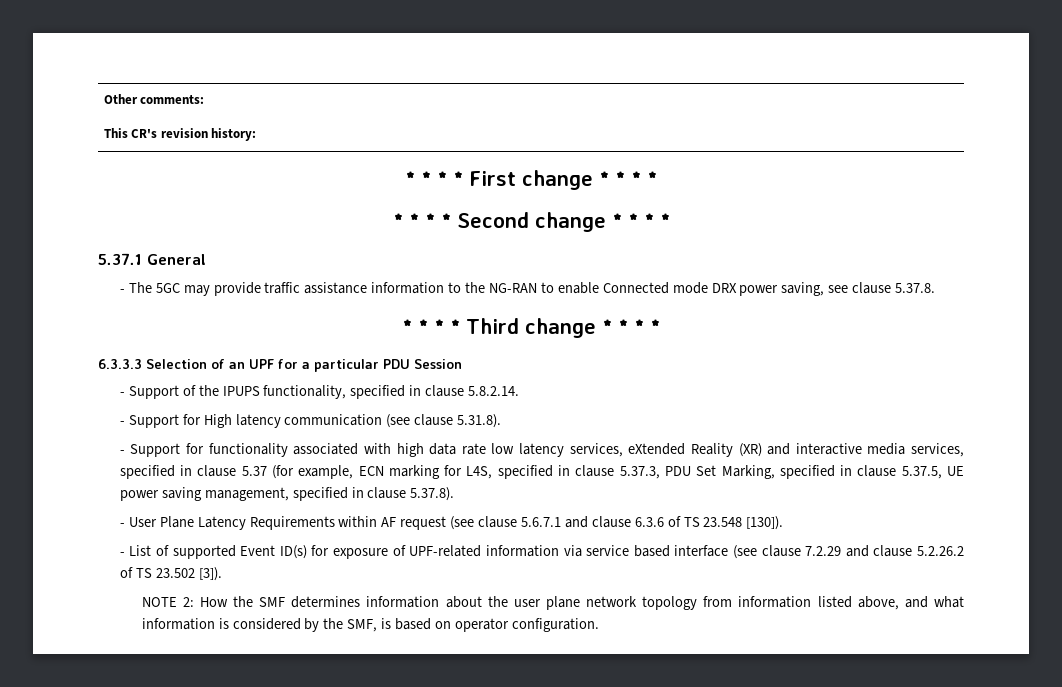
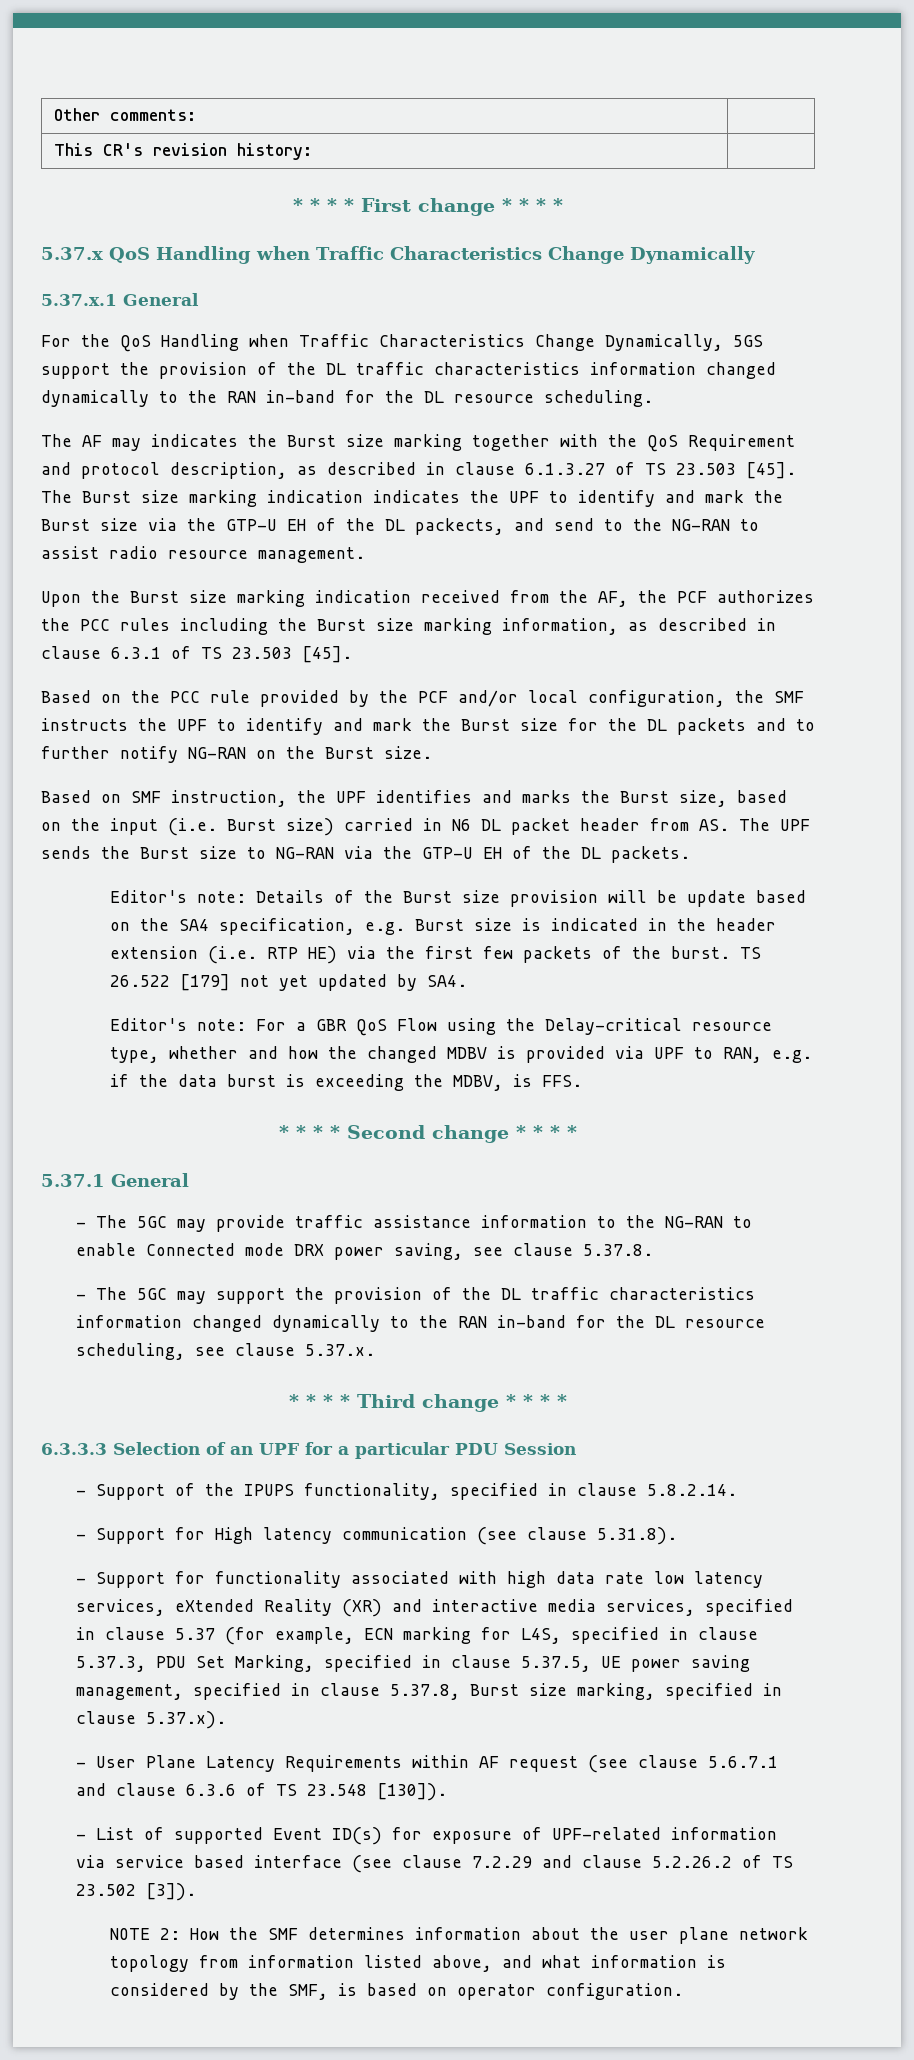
+ 5.37.x QoS Handling when Traffic Characteristics Change Dynamically
+ 5.37.x.1 General
+ For the QoS Handling when Traffic Characteristics Change Dynamically, 5GS support the provision of the DL traffic characteristics information changed dynamically to the RAN in-band for the DL resource scheduling.
+ The AF may indicates the Burst size marking together with the QoS Requirement and protocol description, as described in clause 6.1.3.27 of TS 23.503 [45]. The Burst size marking indication indicates the UPF to identify and mark the Burst size via the GTP-U EH of the DL packects, and send to the NG-RAN to assist radio resource management.
+ Upon the Burst size marking indication received from the AF, the PCF authorizes the PCC rules including the Burst size marking information, as described in clause 6.3.1 of TS 23.503 [45].
+ Based on the PCC rule provided by the PCF and/or local configuration, the SMF instructs the UPF to identify and mark the Burst size for the DL packets and to further notify NG-RAN on the Burst size.
+ Based on SMF instruction, the UPF identifies and marks the Burst size, based on the input (i.e. Burst size) carried in N6 DL packet header from AS. The UPF sends the Burst size to NG-RAN via the GTP-U EH of the DL packets.
+ Editor's note: Details of the Burst size provision will be update based on the SA4 specification, e.g. Burst size is indicated in the header extension (i.e. RTP HE) via the first few packets of the burst. TS 26.522 [179] not yet updated by SA4.
+ Editor's note: For a GBR QoS Flow using the Delay-critical resource type, whether and how the changed MDBV is provided via UPF to RAN, e.g. if the data burst is exceeding the MDBV, is FFS.
+ - The 5GC may support the provision of the DL traffic characteristics information changed dynamically to the RAN in-band for the DL resource scheduling, see clause 5.37.x.
- - Support for functionality associated with high data rate low latency services, eXtended Reality (XR) and interactive media services, specified in clause 5.37 (for example, ECN marking for L4S, specified in clause 5.37.3, PDU Set Marking, specified in clause 5.37.5, UE power saving management, specified in clause 5.37.8).
+ - Support for functionality associated with high data rate low latency services, eXtended Reality (XR) and interactive media services, specified in clause 5.37 (for example, ECN marking for L4S, specified in clause 5.37.3, PDU Set Marking, specified in clause 5.37.5, UE power saving management, specified in clause 5.37.8, Burst size marking, specified in clause 5.37.x).

